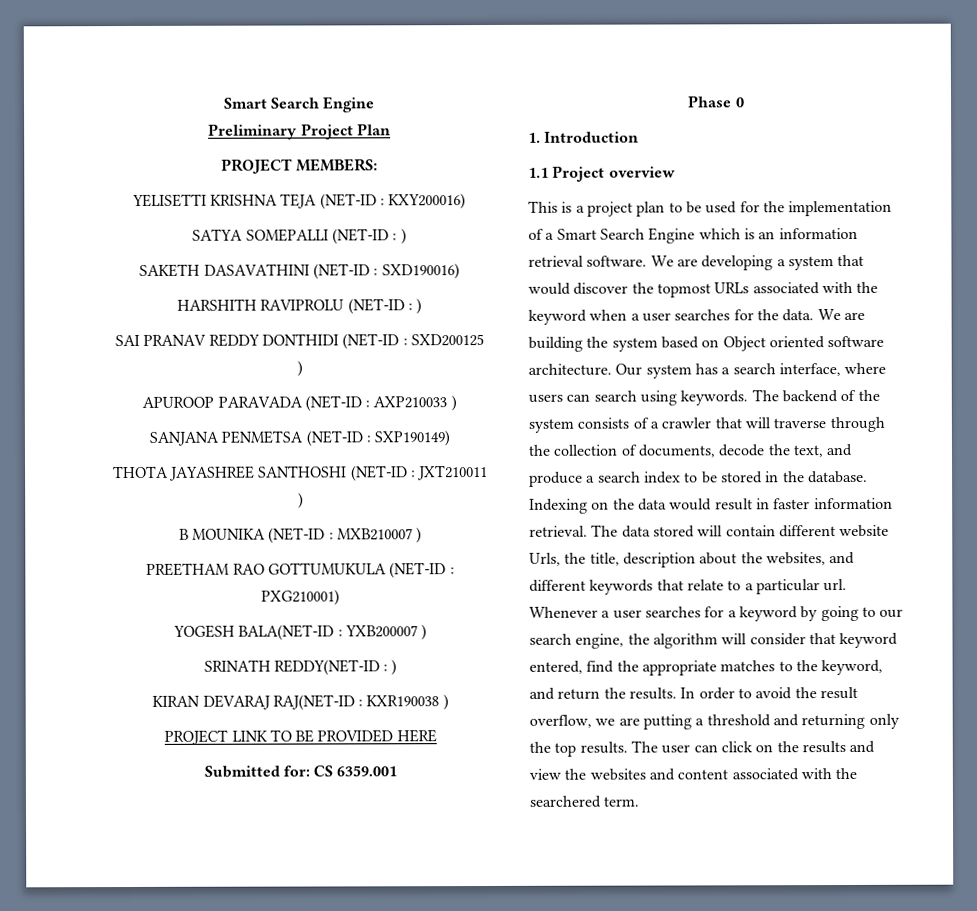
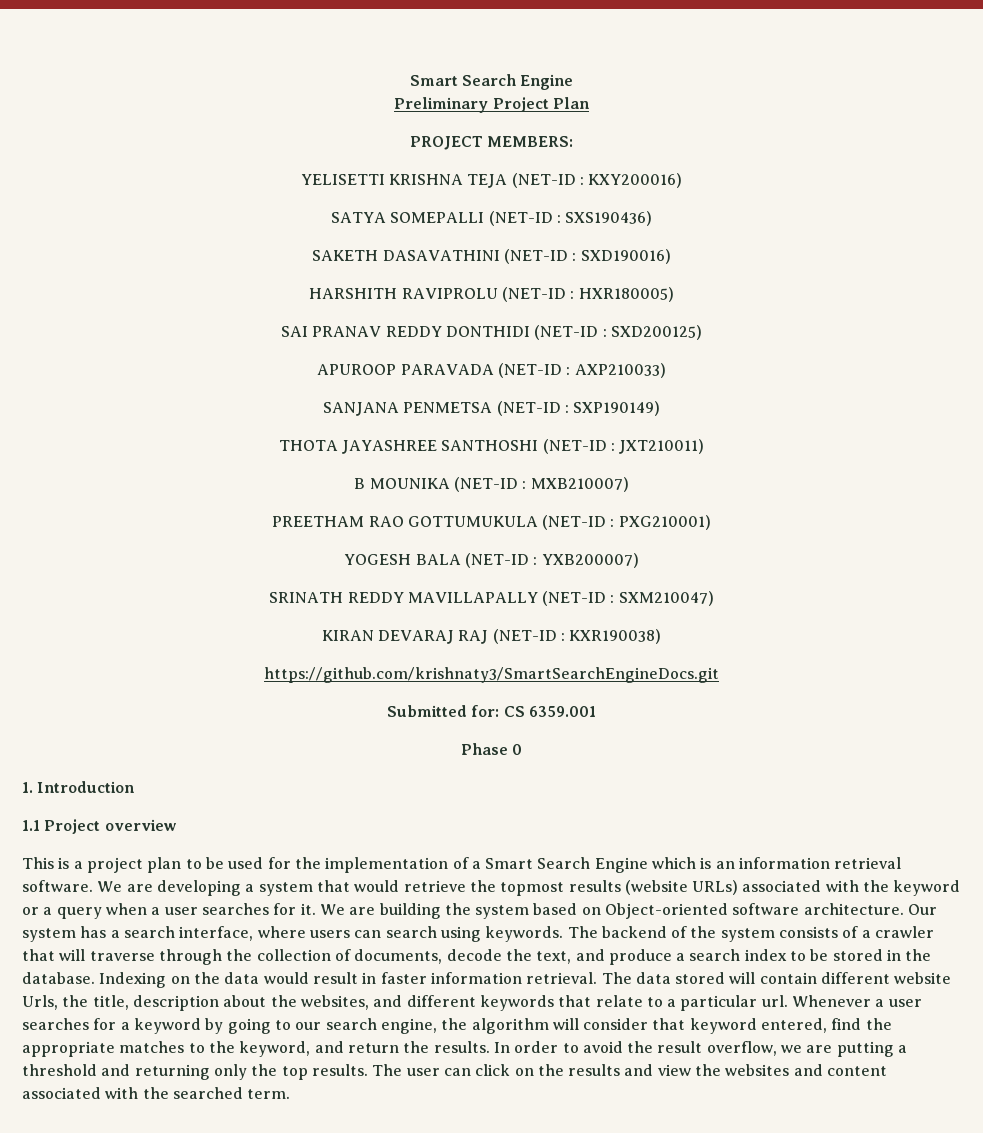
- SATYA SOMEPALLI (NET-ID : )
+ SATYA SOMEPALLI (NET-ID : SXS190436)
- HARSHITH RAVIPROLU (NET-ID : )
+ HARSHITH RAVIPROLU (NET-ID : HXR180005)
- SAI PRANAV REDDY DONTHIDI (NET-ID : SXD200125 )
+ SAI PRANAV REDDY DONTHIDI (NET-ID : SXD200125)
- APUROOP PARAVADA (NET-ID : AXP210033 )
+ APUROOP PARAVADA (NET-ID : AXP210033)
- THOTA JAYASHREE SANTHOSHI (NET-ID : JXT210011 )
+ THOTA JAYASHREE SANTHOSHI (NET-ID : JXT210011)
- B MOUNIKA (NET-ID : MXB210007 )
+ B MOUNIKA (NET-ID : MXB210007)
- YOGESH BALA(NET-ID : YXB200007 )
- SRINATH REDDY(NET-ID : )
- KIRAN DEVARAJ RAJ(NET-ID : KXR190038 )
- PROJECT LINK TO BE PROVIDED HERE
+ YOGESH BALA (NET-ID : YXB200007)
+ SRINATH REDDY MAVILLAPALLY (NET-ID : SXM210047)
+ KIRAN DEVARAJ RAJ (NET-ID : KXR190038)
+ https://github.com/krishnaty3/SmartSearchEngineDocs.git
- We are developing a system that would discover the topmost URLs associated with the keyword when a user searches for the data.
+ We are developing a system that would retrieve the topmost results (website URLs) associated with the keyword or a query when a user searches for it.
- We are building the system based on Object oriented software architecture.
+ We are building the system based on Object-oriented software architecture.
- The user can click on the results and view the websites and content associated with the searchered term.
+ The user can click on the results and view the websites and content associated with the searched term.

